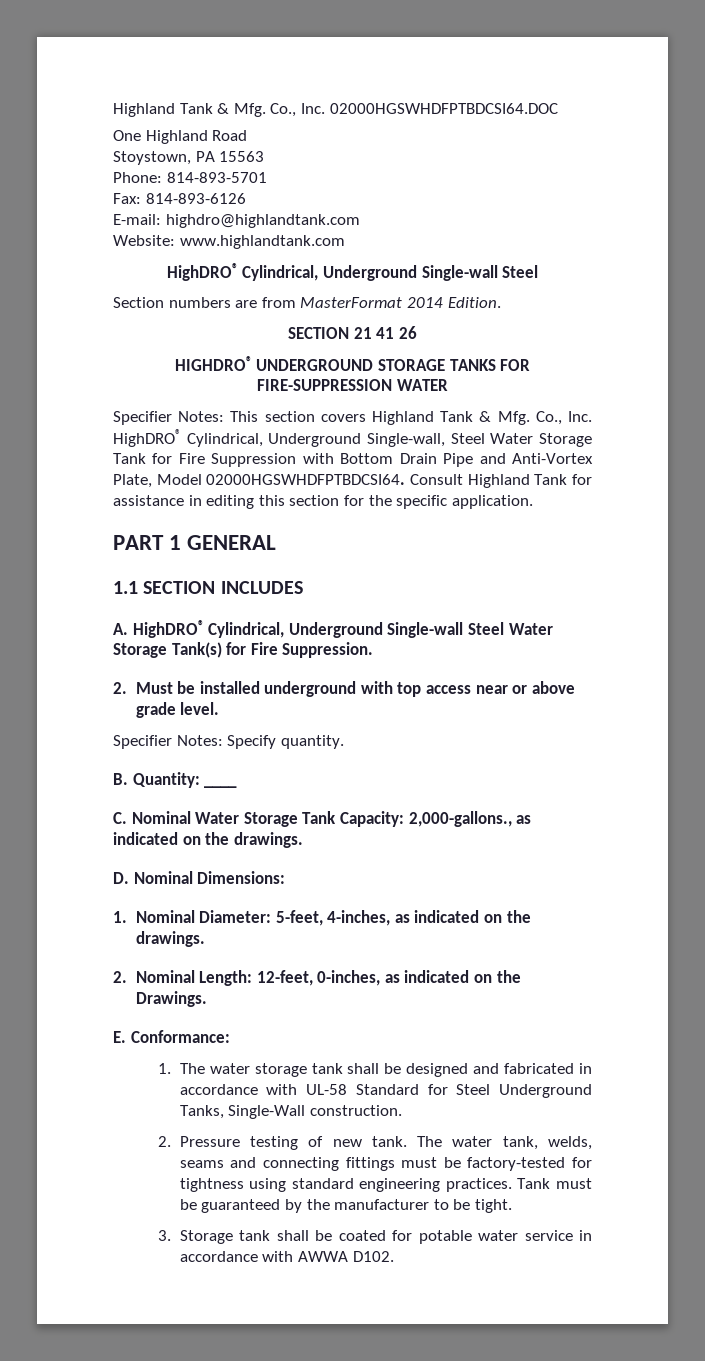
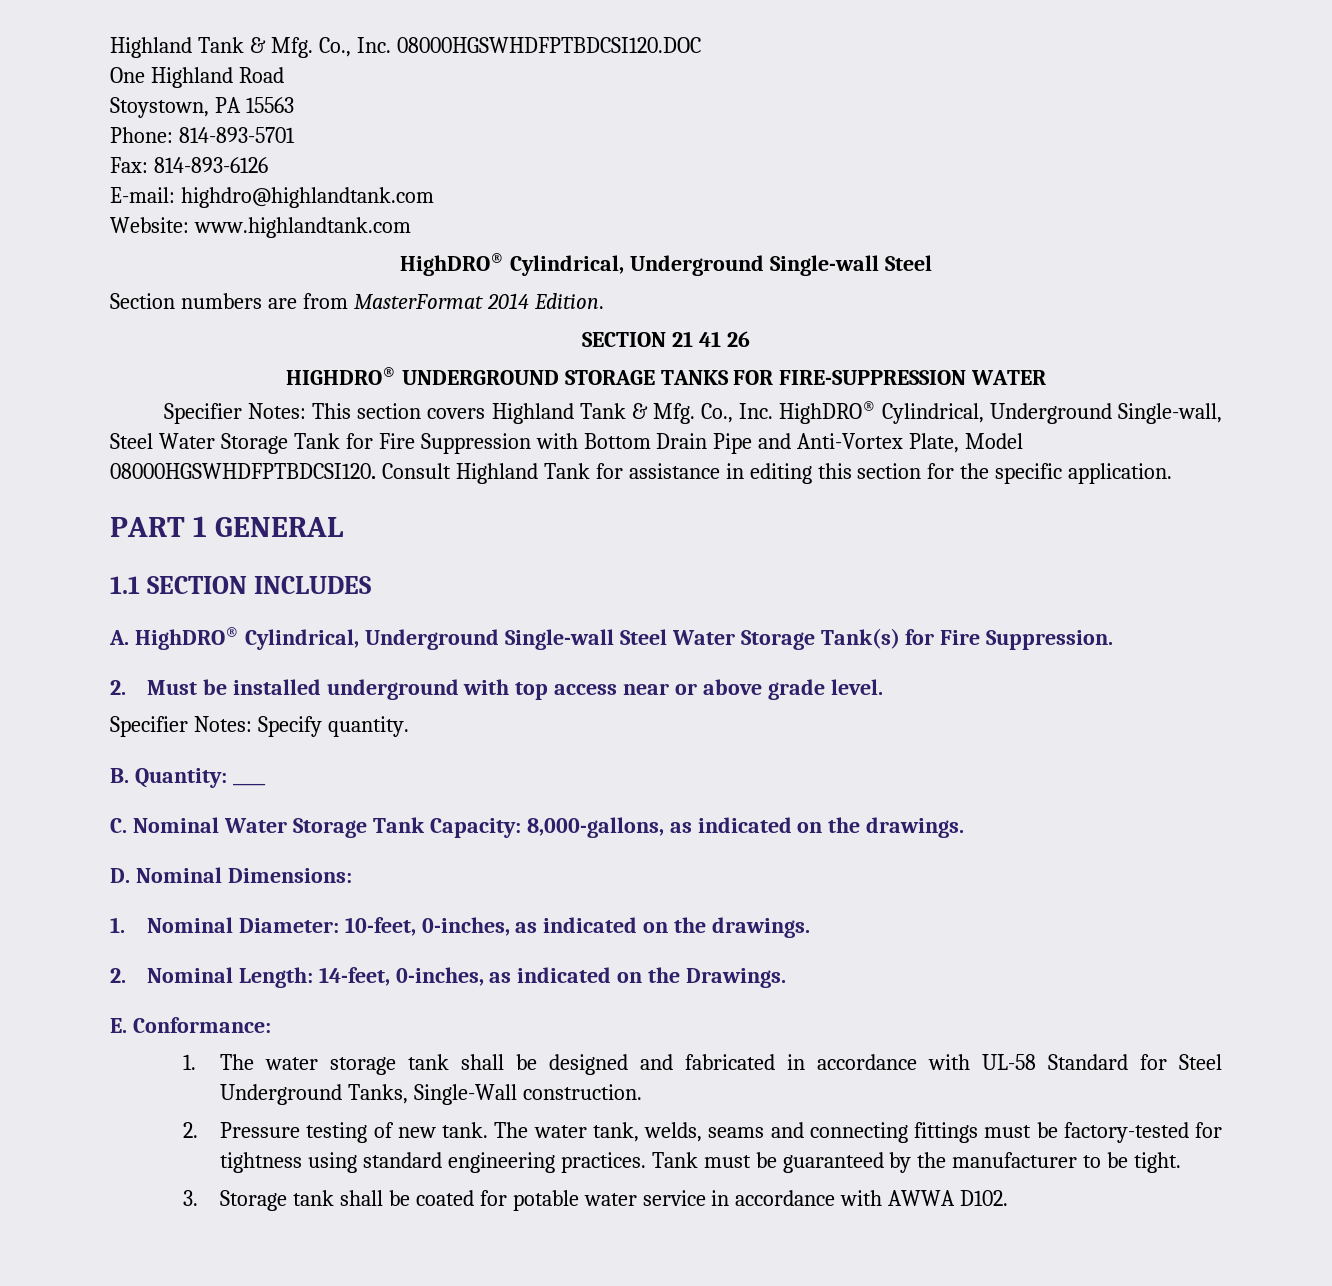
- Highland Tank & Mfg. Co., Inc. 02000HGSWHDFPTBDCSI64.DOC
+ Highland Tank & Mfg. Co., Inc. 08000HGSWHDFPTBDCSI120.DOC
- Specifier Notes: This section covers Highland Tank & Mfg. Co., Inc. HighDRO® Cylindrical, Underground Single-wall, Steel Water Storage Tank for Fire Suppression with Bottom Drain Pipe and Anti-Vortex Plate, Model 02000HGSWHDFPTBDCSI64.
+ Specifier Notes: This section covers Highland Tank & Mfg. Co., Inc. HighDRO® Cylindrical, Underground Single-wall, Steel Water Storage Tank for Fire Suppression with Bottom Drain Pipe and Anti-Vortex Plate, Model 08000HGSWHDFPTBDCSI120.
- C. Nominal Water Storage Tank Capacity: 2,000-gallons., as indicated on the drawings.
+ C. Nominal Water Storage Tank Capacity: 8,000-gallons, as indicated on the drawings.
- 1. Nominal Diameter: 5-feet, 4-inches, as indicated on the drawings.
+ 1. Nominal Diameter: 10-feet, 0-inches, as indicated on the drawings.
- 2. Nominal Length: 12-feet, 0-inches, as indicated on the Drawings.
+ 2. Nominal Length: 14-feet, 0-inches, as indicated on the Drawings.

